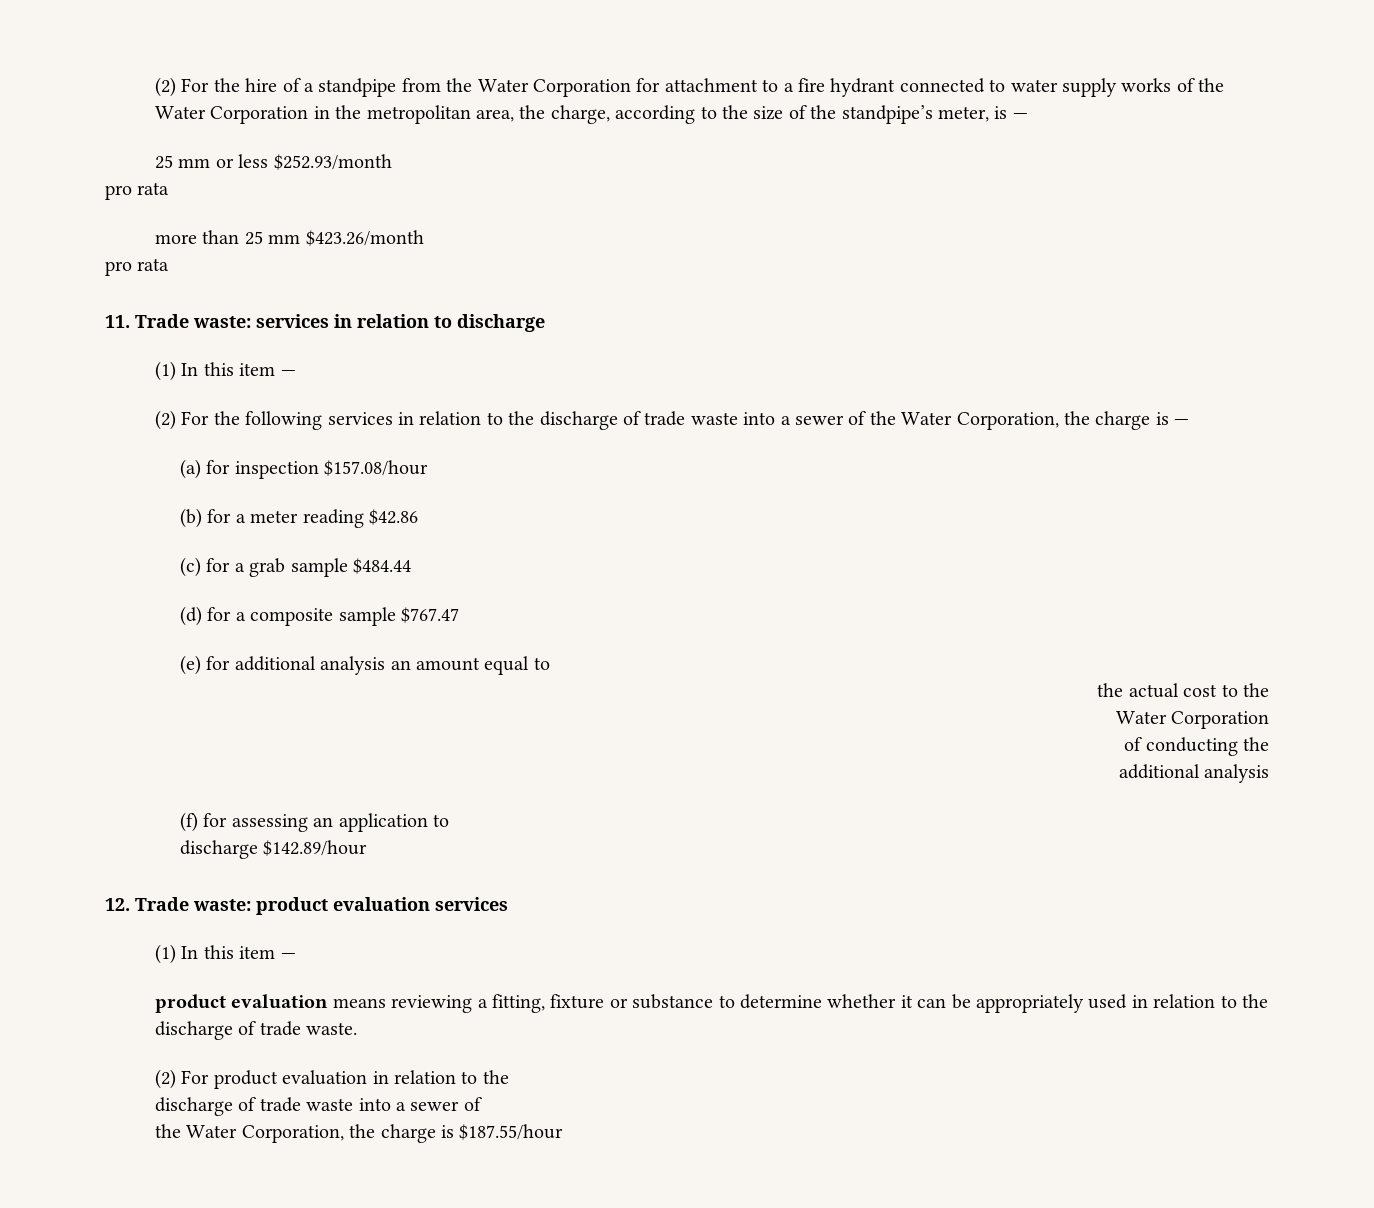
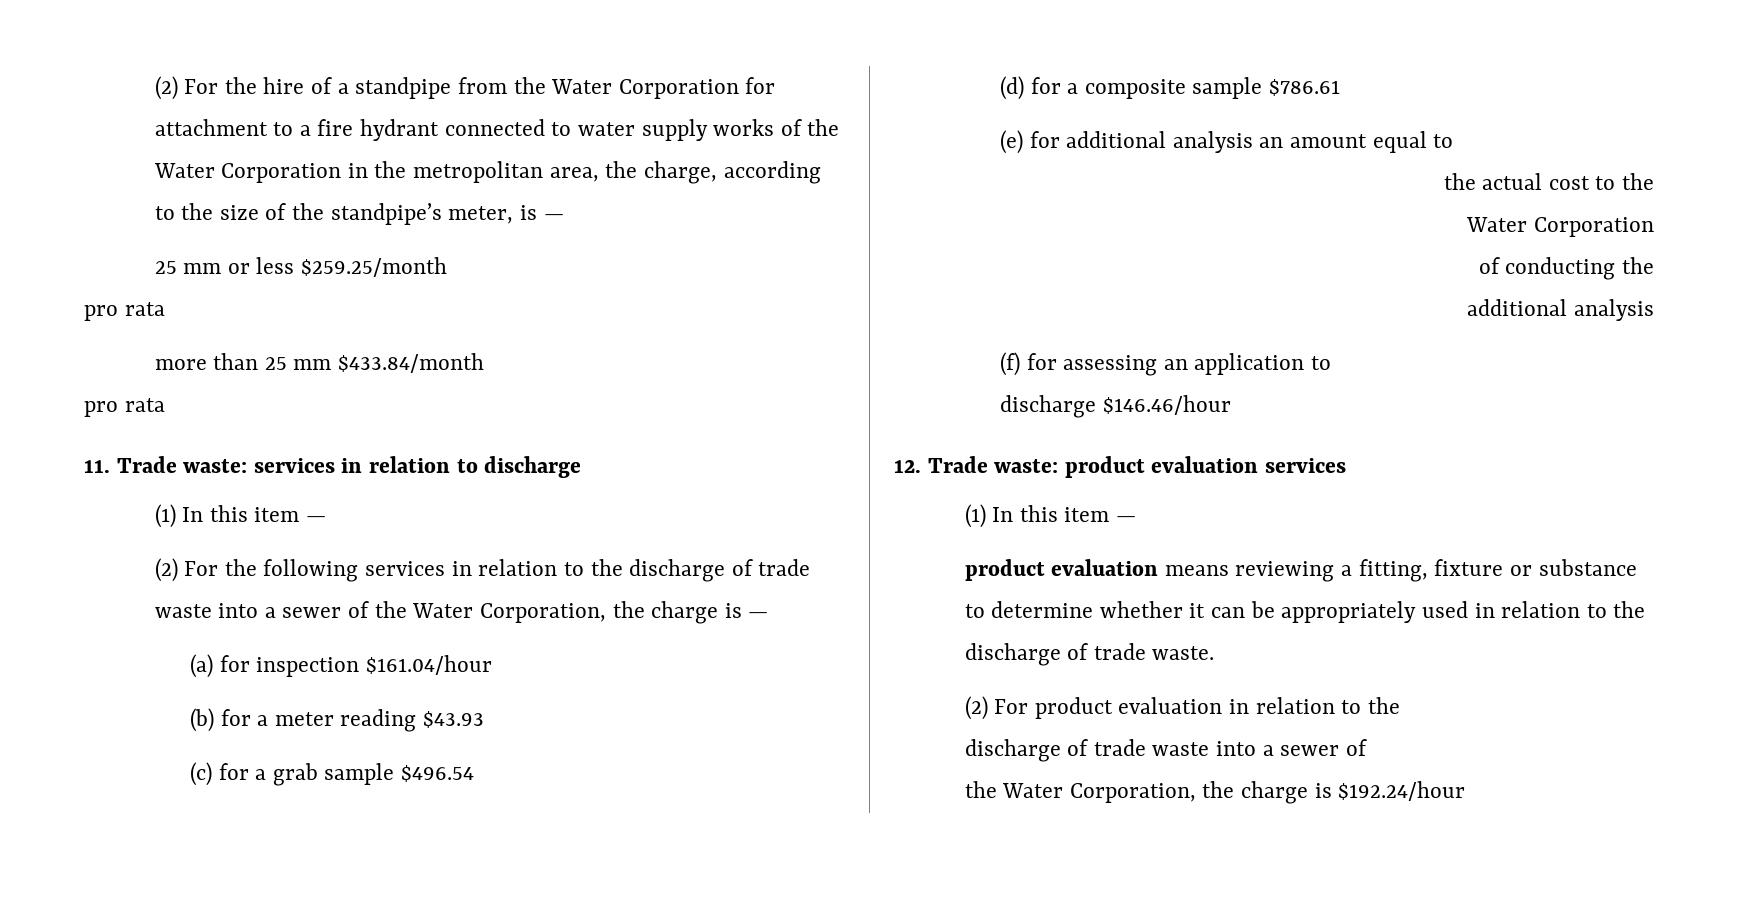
- 25 mm or less $252.93/month
+ 25 mm or less $259.25/month
- more than 25 mm $423.26/month
+ more than 25 mm $433.84/month
- (a) for inspection $157.08/hour
+ (a) for inspection $161.04/hour
- (b) for a meter reading $42.86
+ (b) for a meter reading $43.93
- (c) for a grab sample $484.44
+ (c) for a grab sample $496.54
- (d) for a composite sample $767.47
+ (d) for a composite sample $786.61
- discharge $142.89/hour
+ discharge $146.46/hour
- the Water Corporation, the charge is $187.55/hour
+ the Water Corporation, the charge is $192.24/hour

